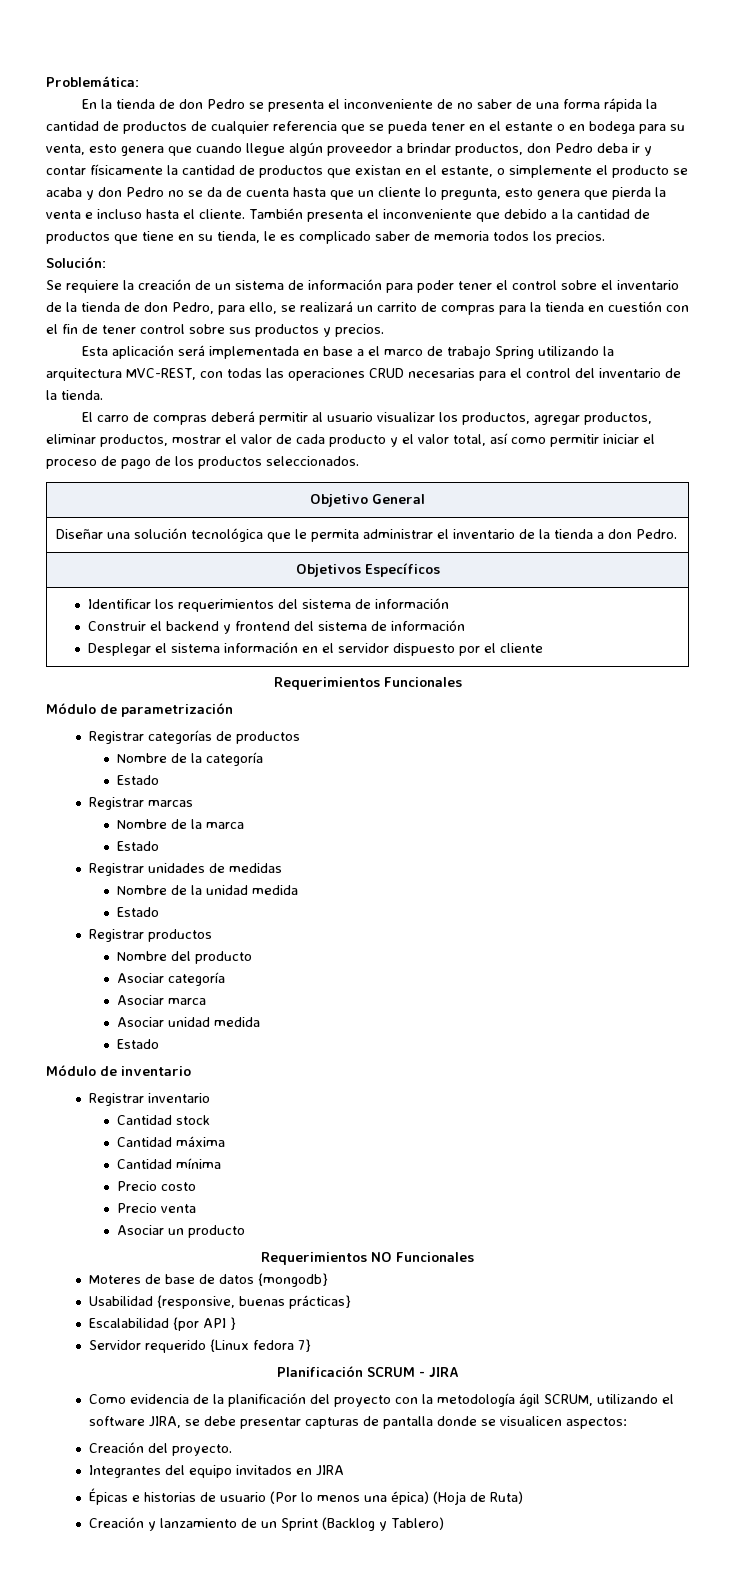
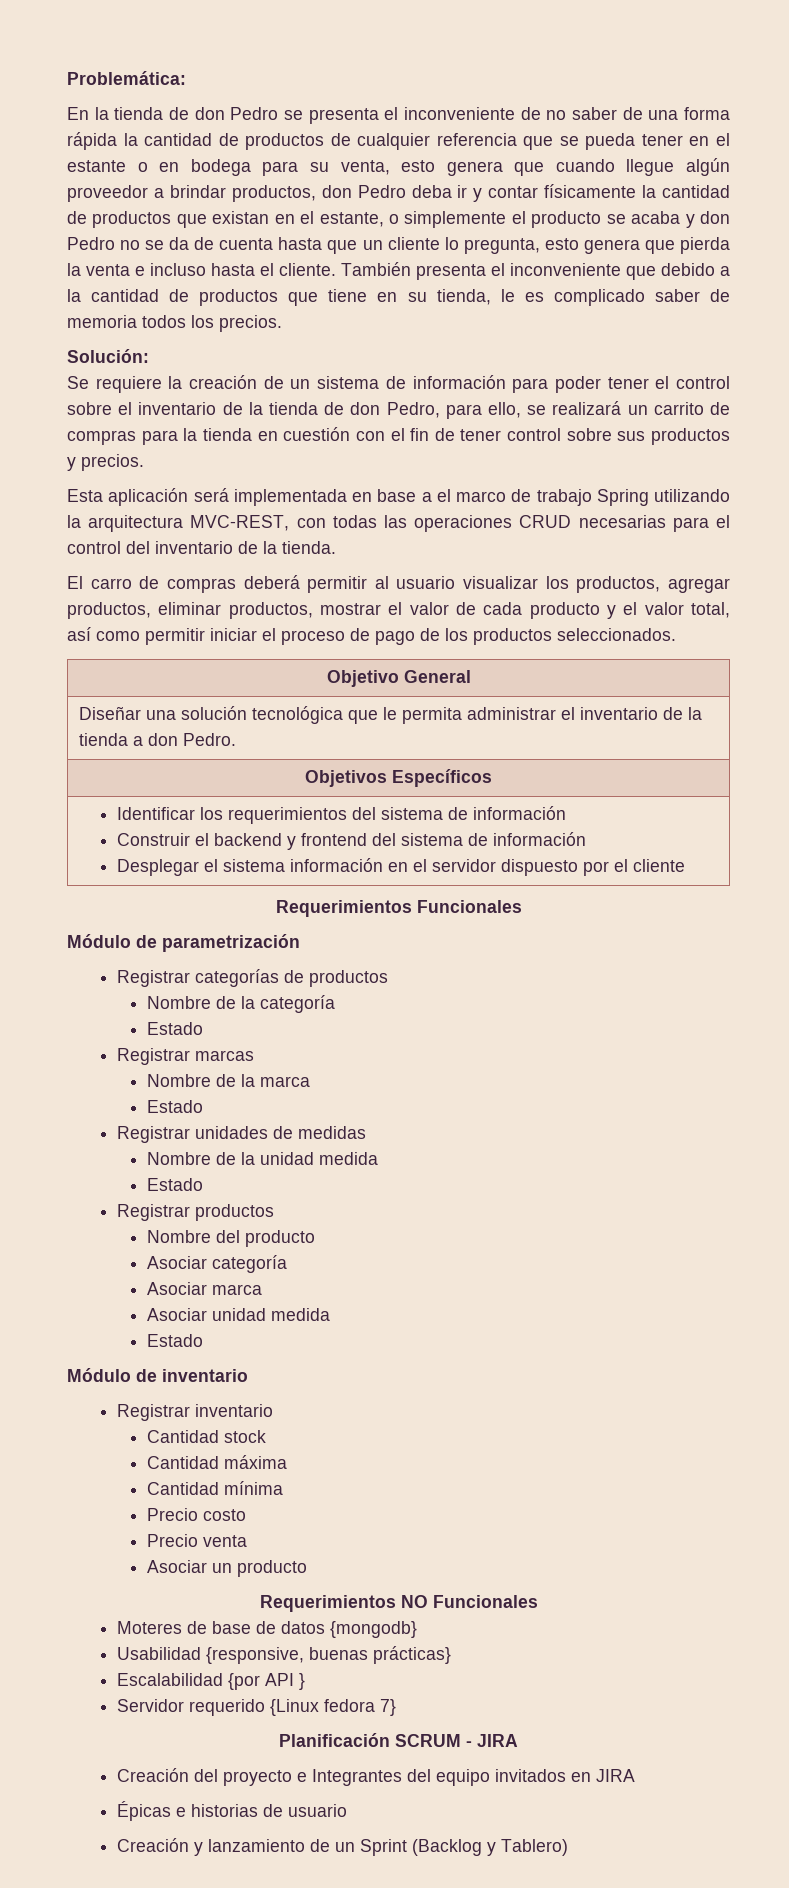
- Como evidencia de la planificación del proyecto con la metodología ágil SCRUM, utilizando el software JIRA, se debe presentar capturas de pantalla donde se visualicen aspectos:
- Creación del proyecto.
- Integrantes del equipo invitados en JIRA
+ Creación del proyecto e Integrantes del equipo invitados en JIRA
- Épicas e historias de usuario (Por lo menos una épica) (Hoja de Ruta)
+ Épicas e historias de usuario

